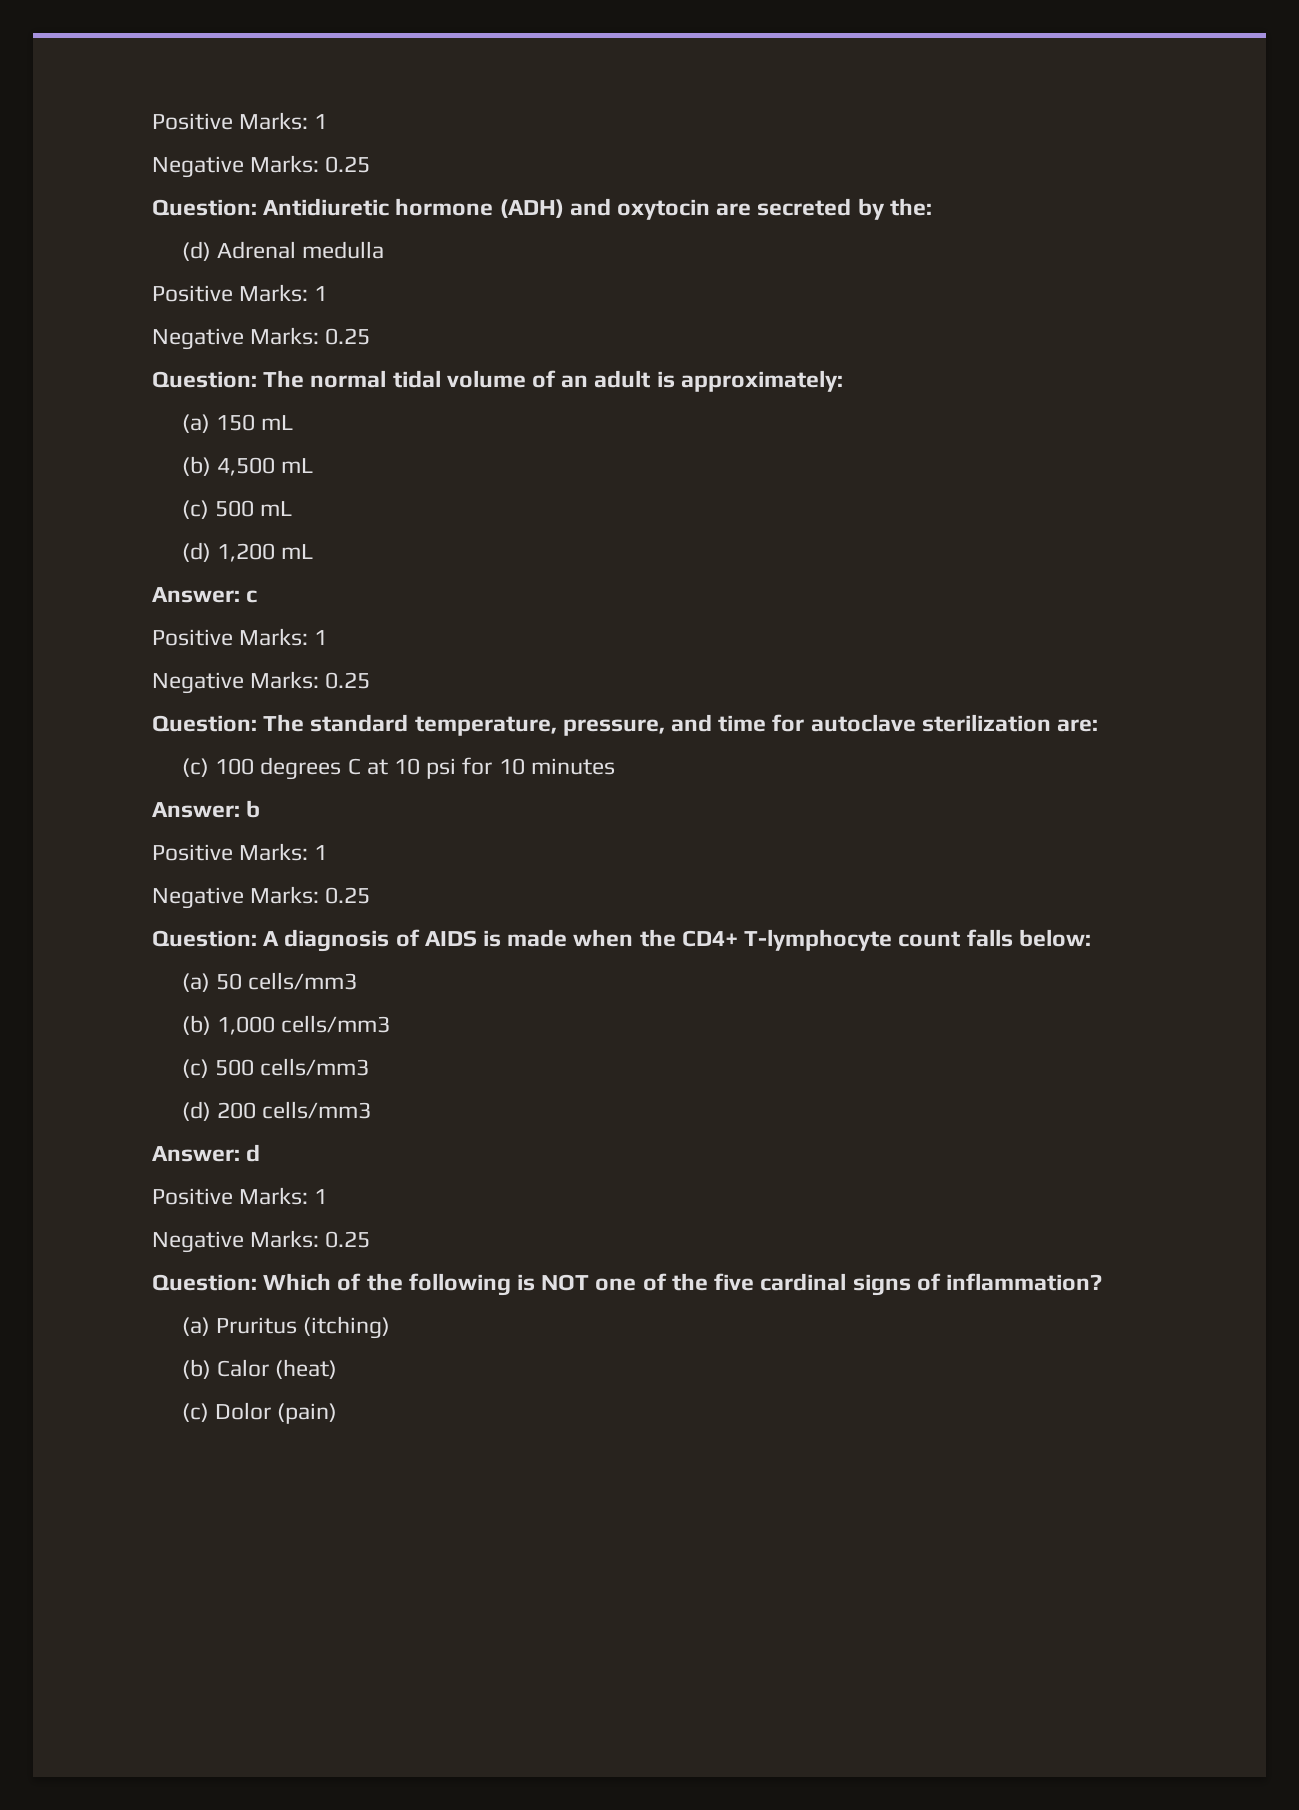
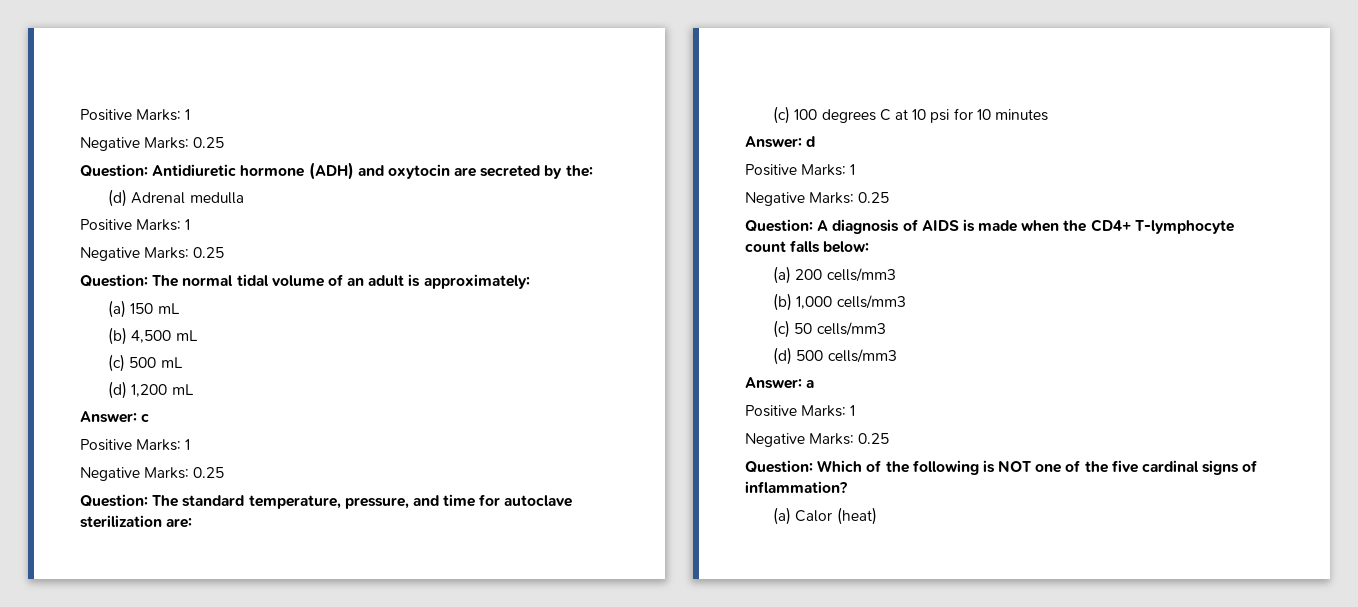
- Answer: b
+ Answer: d
- (a) 50 cells/mm3
+ (a) 200 cells/mm3
- (c) 500 cells/mm3
+ (c) 50 cells/mm3
+ (d) 500 cells/mm3
- (d) 200 cells/mm3
- Answer: d
+ Answer: a
- (a) Pruritus (itching)
- (b) Calor (heat)
+ (a) Calor (heat)
- (c) Dolor (pain)

